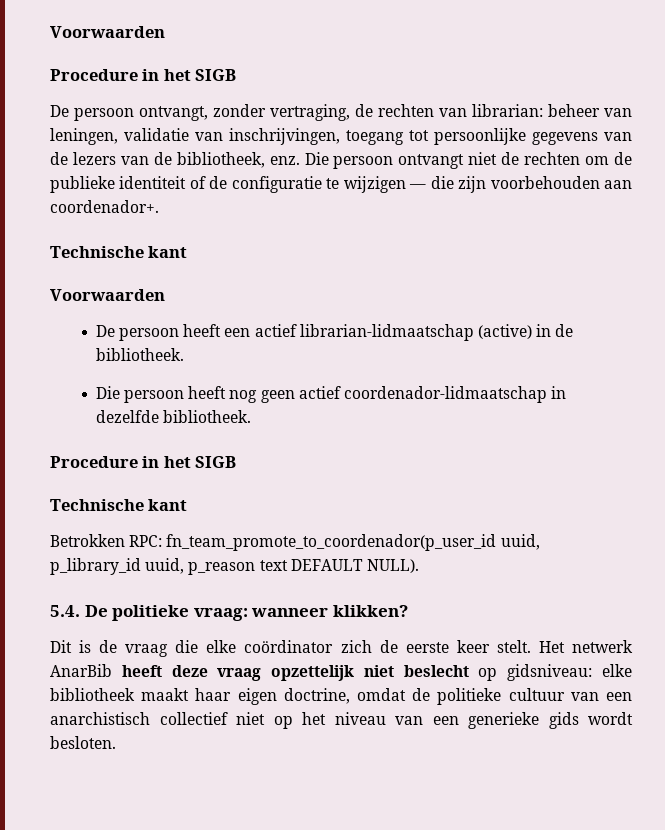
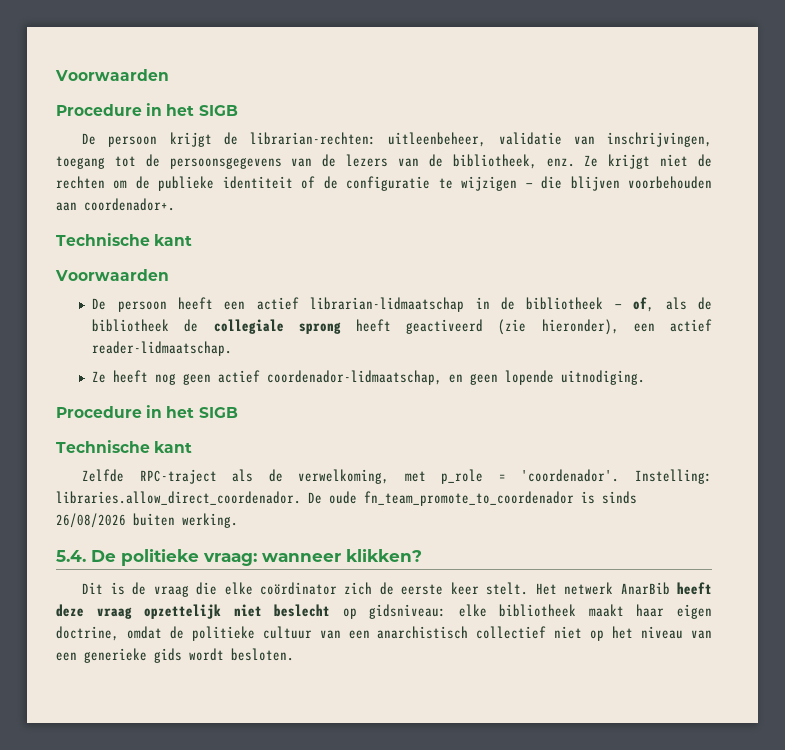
- De persoon ontvangt, zonder vertraging, de rechten van librarian: beheer van leningen, validatie van inschrijvingen, toegang tot persoonlijke gegevens van de lezers van de bibliotheek, enz.
+ De persoon krijgt de librarian-rechten: uitleenbeheer, validatie van inschrijvingen, toegang tot de persoonsgegevens van de lezers van de bibliotheek, enz.
- Die persoon ontvangt niet de rechten om de publieke identiteit of de configuratie te wijzigen — die zijn voorbehouden aan coordenador+.
+ Ze krijgt niet de rechten om de publieke identiteit of de configuratie te wijzigen — die blijven voorbehouden aan coordenador+.
- De persoon heeft een actief librarian-lidmaatschap (active) in de bibliotheek.
- Die persoon heeft nog geen actief coordenador-lidmaatschap in dezelfde bibliotheek.
+ De persoon heeft een actief librarian-lidmaatschap in de bibliotheek — of, als de bibliotheek de collegiale sprong heeft geactiveerd (zie hieronder), een actief reader-lidmaatschap.
+ Ze heeft nog geen actief coordenador-lidmaatschap, en geen lopende uitnodiging.
- Betrokken RPC: fn_team_promote_to_coordenador(p_user_id uuid, p_library_id uuid, p_reason text DEFAULT NULL).
+ Zelfde RPC-traject als de verwelkoming, met p_role = 'coordenador'. Instelling: libraries.allow_direct_coordenador. De oude fn_team_promote_to_coordenador is sinds 26/08/2026 buiten werking.

